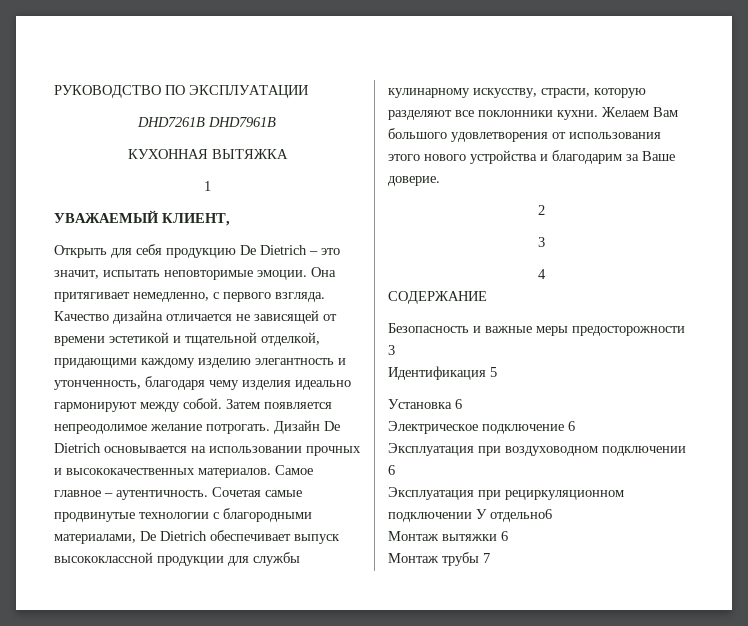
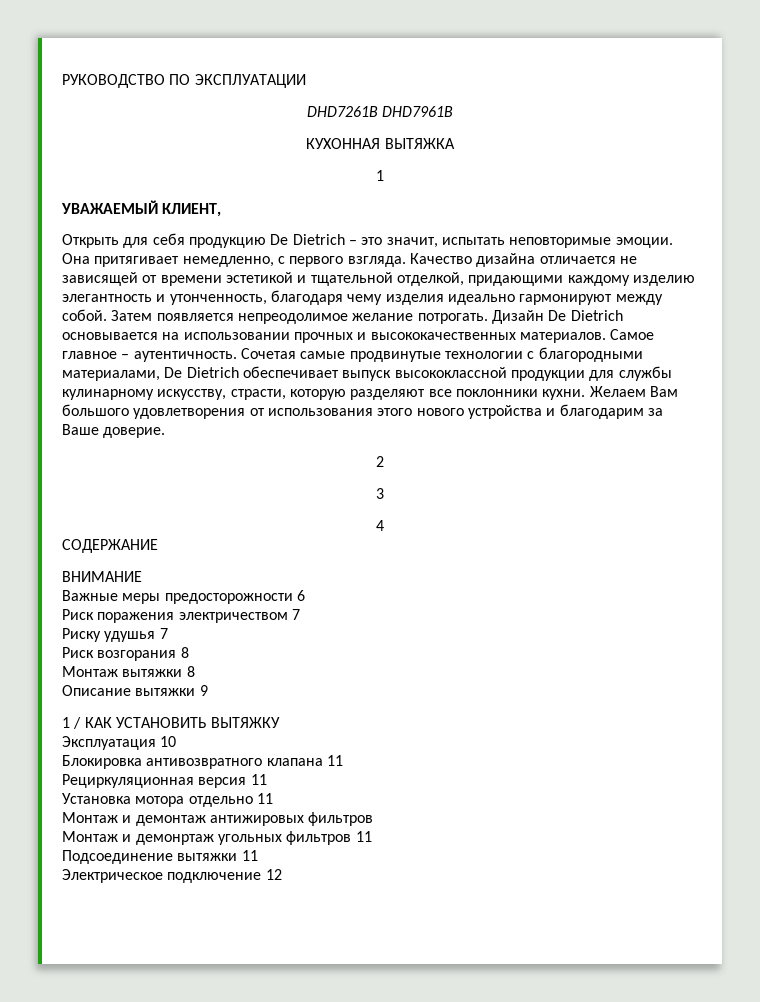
- Безопасность и важные меры предосторожности 3
- Идентификация 5
- Установка 6
- Электрическое подключение 6
- Эксплуатация при воздуховодном подключении 6
- Эксплуатация при рециркуляционном подключении У отдельно6
- Монтаж вытяжки 6
- Монтаж трубы 7
+ ВНИМАНИЕ
+ Важные меры предосторожности 6
+ Риск поражения электричеством 7
+ Риску удушья 7
+ Риск возгорания 8
+ Монтаж вытяжки 8
+ Описание вытяжки 9
+ 1 / КАК УСТАНОВИТЬ ВЫТЯЖКУ
+ Эксплуатация 10
+ Блокировка антивозвратного клапана 11
+ Рециркуляционная версия 11
+ Установка мотора отдельно 11
+ Монтаж и демонтаж антижировых фильтров
+ Монтаж и демонртаж угольных фильтров 11
+ Подсоединение вытяжки 11
+ Электрическое подключение 12

